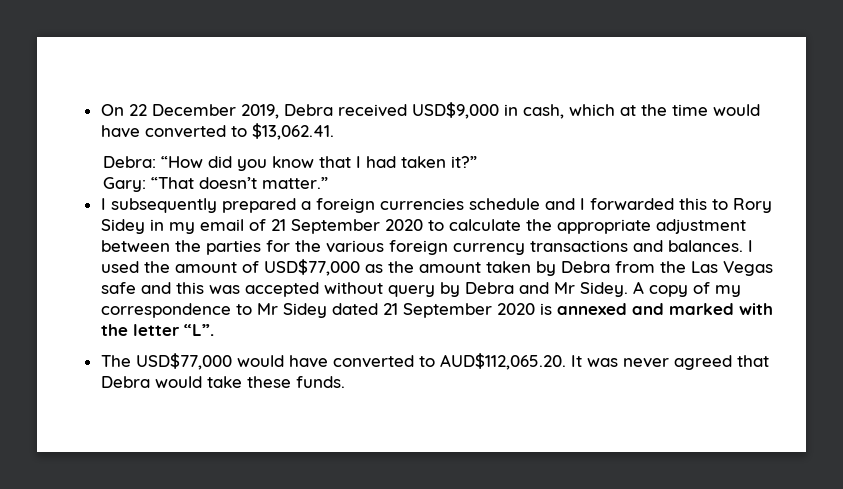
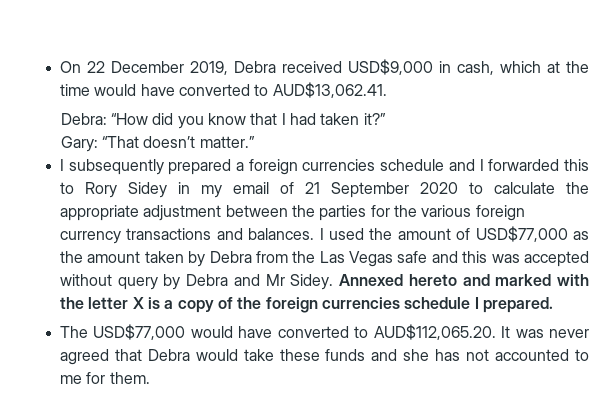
- On 22 December 2019, Debra received USD$9,000 in cash, which at the time would have converted to $13,062.41.
+ On 22 December 2019, Debra received USD$9,000 in cash, which at the time would have converted to AUD$13,062.41.
- A copy of my correspondence to Mr Sidey dated 21 September 2020 is annexed and marked with the letter “L”.
+ Annexed hereto and marked with the letter X is a copy of the foreign currencies schedule I prepared.
- The USD$77,000 would have converted to AUD$112,065.20. It was never agreed that Debra would take these funds.
+ The USD$77,000 would have converted to AUD$112,065.20. It was never agreed that Debra would take these funds and she has not accounted to me for them.

